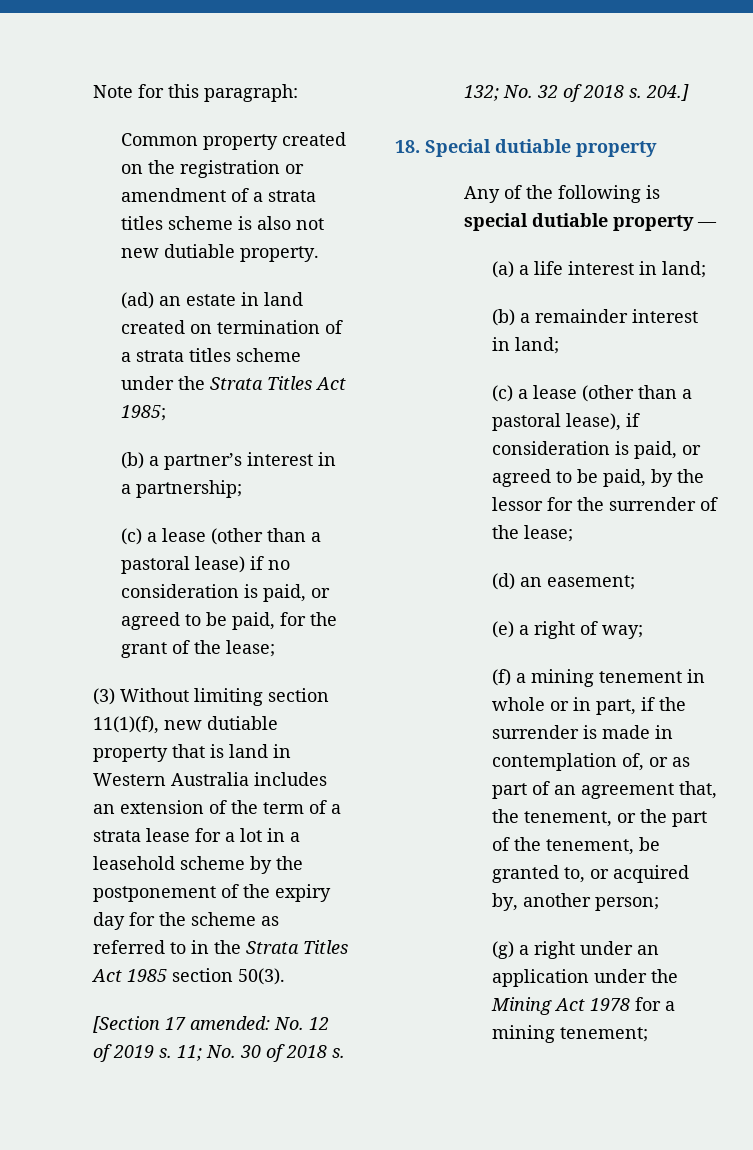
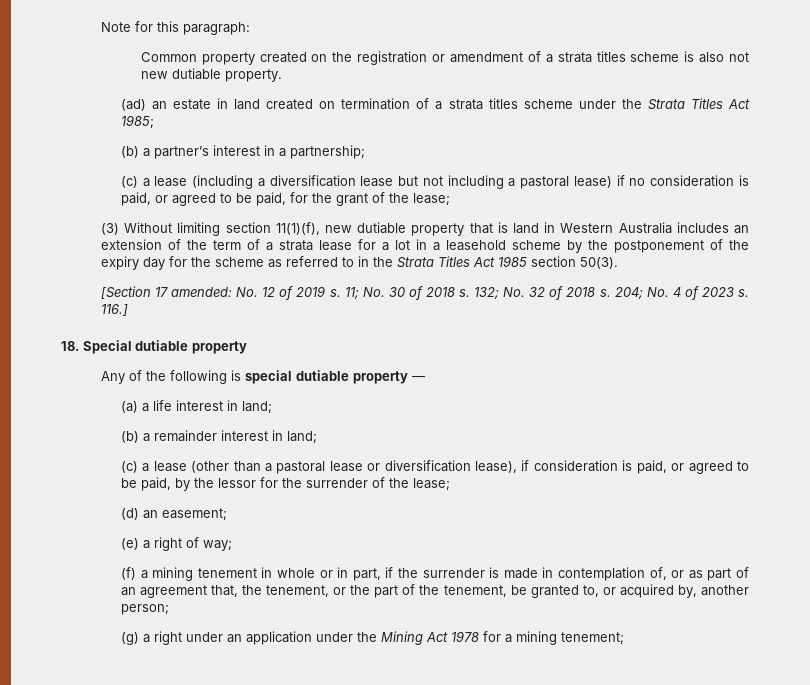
- (c) a lease (other than a pastoral lease) if no consideration is paid, or agreed to be paid, for the grant of the lease;
+ (c) a lease (including a diversification lease but not including a pastoral lease) if no consideration is paid, or agreed to be paid, for the grant of the lease;
- 204.]
+ 204; No. 4 of 2023 s. 116.]
- (c) a lease (other than a pastoral lease), if consideration is paid, or agreed to be paid, by the lessor for the surrender of the lease;
+ (c) a lease (other than a pastoral lease or diversification lease), if consideration is paid, or agreed to be paid, by the lessor for the surrender of the lease;

